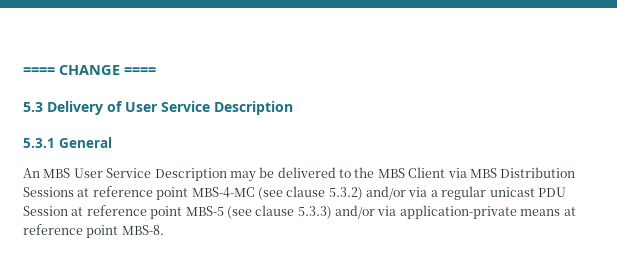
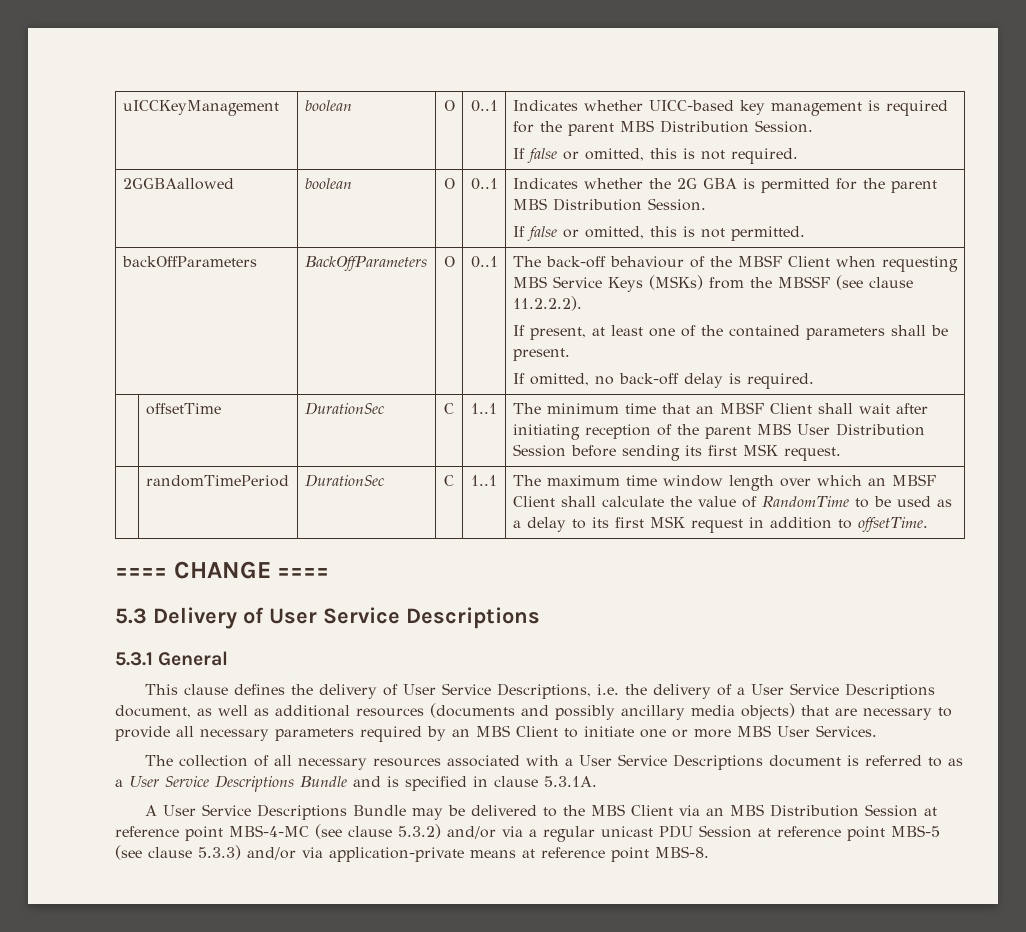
+ uICCKeyManagement | boolean | O | 0..1 | Indicates whether UICC-based key management is required for the parent MBS Distribution Session.
+ If false or omitted, this is not required.
+ 2GGBAallowed | boolean | O | 0..1 | Indicates whether the 2G GBA is permitted for the parent MBS Distribution Session.
+ If false or omitted, this is not permitted.
+ backOffParameters | BackOffParameters | O | 0..1 | The back-off behaviour of the MBSF Client when requesting MBS Service Keys (MSKs) from the MBSSF (see clause 11.2.2.2).
+ If present, at least one of the contained parameters shall be present.
+ If omitted, no back-off delay is required.
+ | offsetTime | DurationSec | C | 1..1 | The minimum time that an MBSF Client shall wait after initiating reception of the parent MBS User Distribution Session before sending its first MSK request.
+ | randomTimePeriod | DurationSec | C | 1..1 | The maximum time window length over which an MBSF Client shall calculate the value of RandomTime to be used as a delay to its first MSK request in addition to offsetTime.
- 5.3 Delivery of User Service Description
+ 5.3 Delivery of User Service Descriptions
- An MBS User Service Description may be delivered to the MBS Client via MBS Distribution Sessions at reference point MBS-4-MC (see clause 5.3.2) and/or via a regular unicast PDU Session at reference point MBS-5 (see clause 5.3.3) and/or via application-private means at reference point MBS-8.
+ This clause defines the delivery of User Service Descriptions, i.e. the delivery of a User Service Descriptions document, as well as additional resources (documents and possibly ancillary media objects) that are necessary to provide all necessary parameters required by an MBS Client to initiate one or more MBS User Services.
+ The collection of all necessary resources associated with a User Service Descriptions document is referred to as a User Service Descriptions Bundle and is specified in clause 5.3.1A.
+ A User Service Descriptions Bundle may be delivered to the MBS Client via an MBS Distribution Session at reference point MBS-4-MC (see clause 5.3.2) and/or via a regular unicast PDU Session at reference point MBS-5 (see clause 5.3.3) and/or via application-private means at reference point MBS-8.

